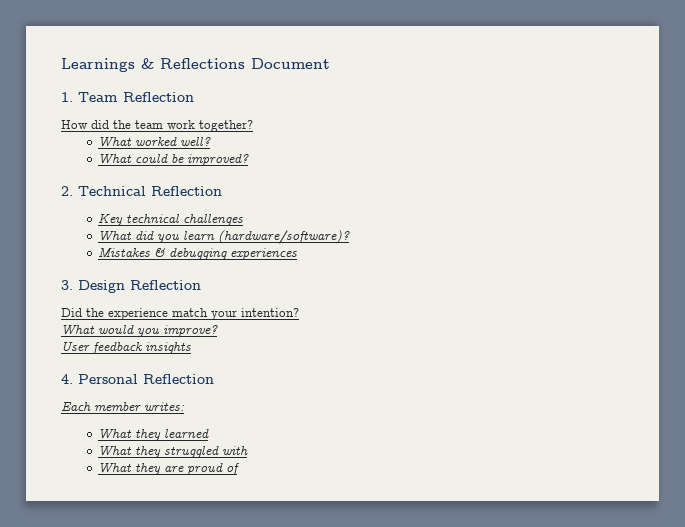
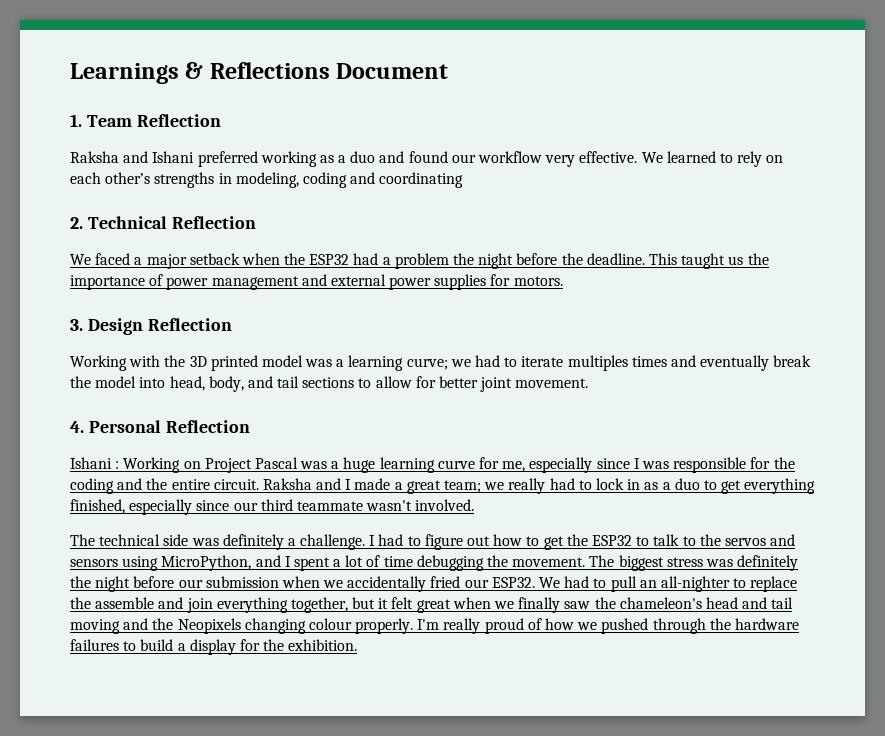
- How did the team work together?
- What worked well?
- What could be improved?
+ Raksha and Ishani preferred working as a duo and found our workflow very effective. We learned to rely on each other’s strengths in modeling, coding and coordinating
  2. Technical Reflection
- Key technical challenges
- What did you learn (hardware/software)?
- Mistakes & debugging experiences
+ We faced a major setback when the ESP32 had a problem the night before the deadline. This taught us the importance of power management and external power supplies for motors.
  3. Design Reflection
- Did the experience match your intention?
- What would you improve?
- User feedback insights
+ Working with the 3D printed model was a learning curve; we had to iterate multiples times and eventually break the model into head, body, and tail sections to allow for better joint movement.
  4. Personal Reflection
- Each member writes:
- What they learned
- What they struggled with
- What they are proud of
+ Ishani : Working on Project Pascal was a huge learning curve for me, especially since I was responsible for the coding and the entire circuit. Raksha and I made a great team; we really had to lock in as a duo to get everything finished, especially since our third teammate wasn't involved.
+ The technical side was definitely a challenge. I had to figure out how to get the ESP32 to talk to the servos and sensors using MicroPython, and I spent a lot of time debugging the movement. The biggest stress was definitely the night before our submission when we accidentally fried our ESP32. We had to pull an all-nighter to replace the assemble and join everything together, but it felt great when we finally saw the chameleon's head and tail moving and the Neopixels changing colour properly. I'm really proud of how we pushed through the hardware failures to build a display for the exhibition.

